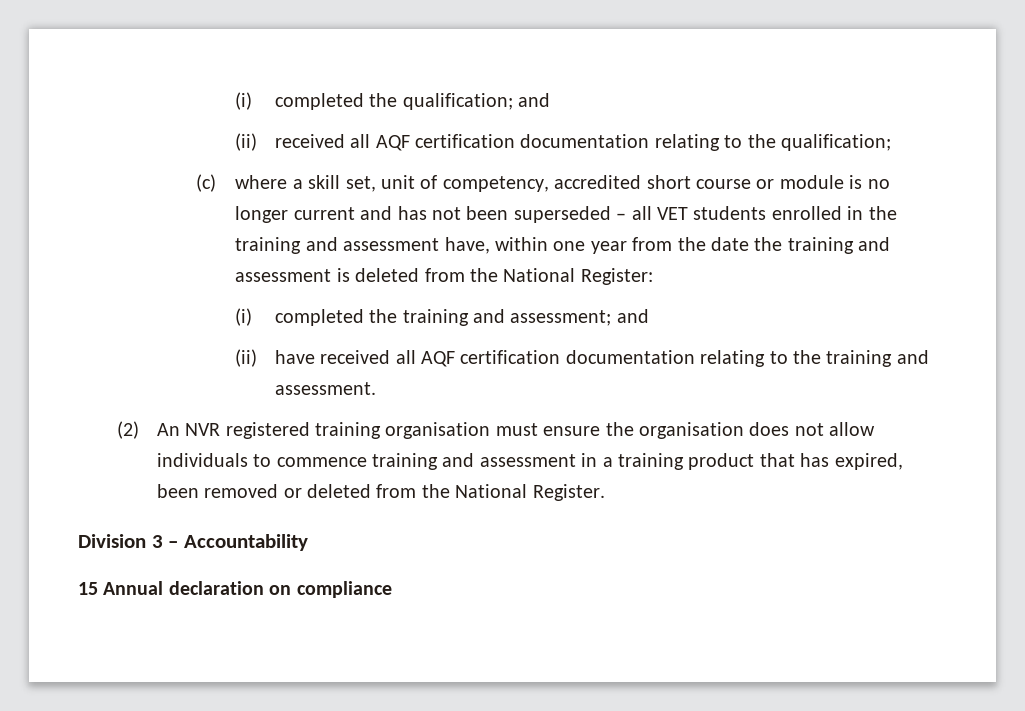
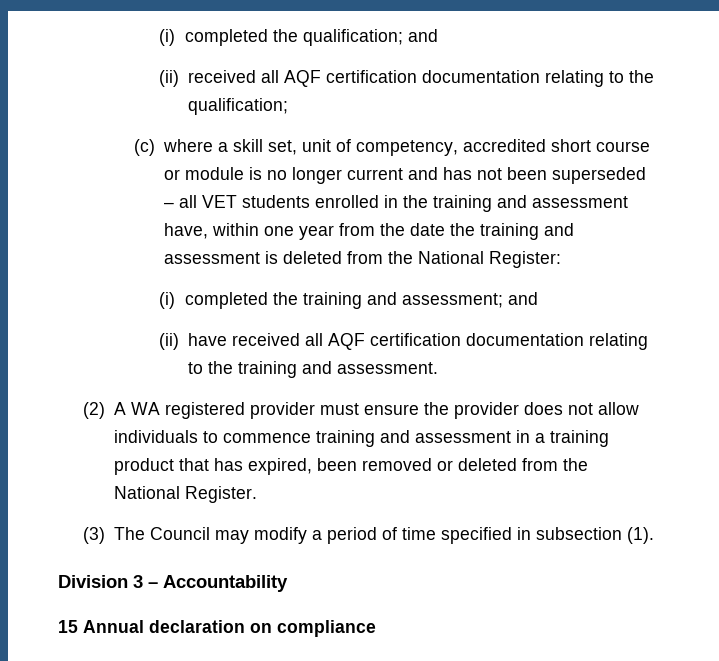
- (2) An NVR registered training organisation must ensure the organisation does not allow individuals to commence training and assessment in a training product that has expired, been removed or deleted from the National Register.
+ (2) A WA registered provider must ensure the provider does not allow individuals to commence training and assessment in a training product that has expired, been removed or deleted from the National Register.
+ (3) The Council may modify a period of time specified in subsection (1).

